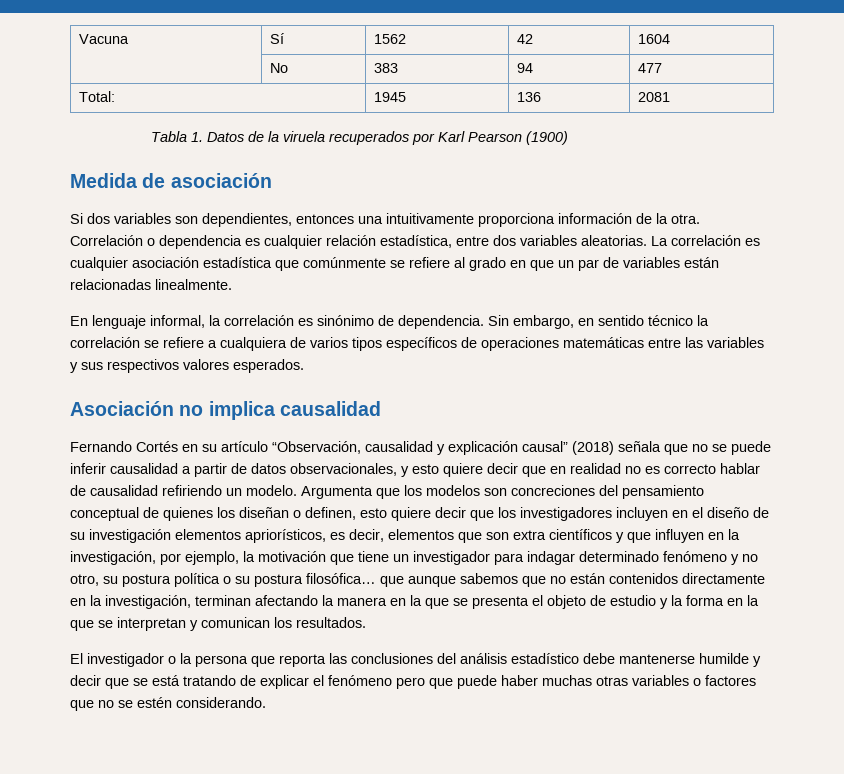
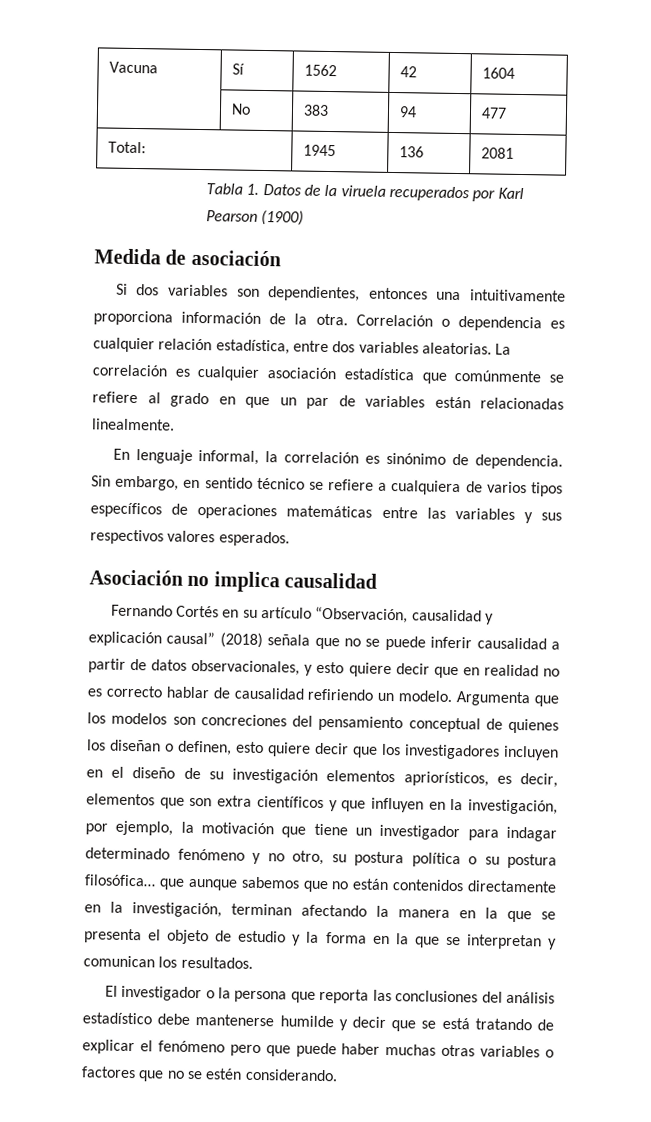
- Sin embargo, en sentido técnico la correlación se refiere a cualquiera de varios tipos específicos de operaciones matemáticas entre las variables y sus respectivos valores esperados.
+ Sin embargo, en sentido técnico se refiere a cualquiera de varios tipos específicos de operaciones matemáticas entre las variables y sus respectivos valores esperados.

